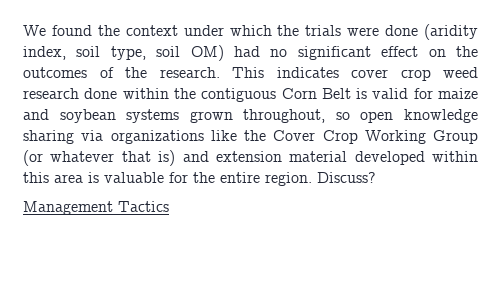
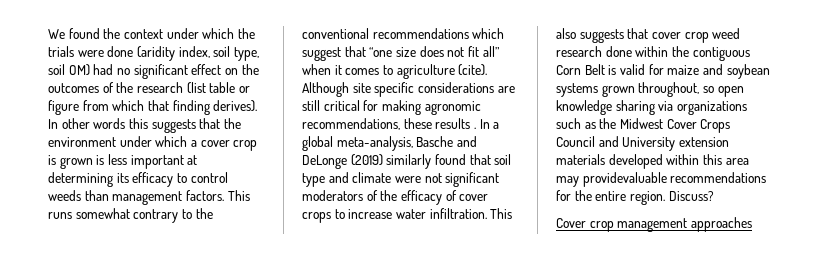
- We found the context under which the trials were done (aridity index, soil type, soil OM) had no significant effect on the outcomes of the research. This indicates cover crop weed research done within the contiguous Corn Belt is valid for maize and soybean systems grown throughout, so open knowledge sharing via organizations like the Cover Crop Working Group (or whatever that is) and extension material developed within this area is valuable for the entire region.
+ We found the context under which the trials were done (aridity index, soil type, soil OM) had no significant effect on the outcomes of the research (list table or figure from which that finding derives). In other words this suggests that the environment under which a cover crop is grown is less important at determining its efficacy to control weeds than management factors. This runs somewhat contrary to the conventional recommendations which suggest that “one size does not fit all” when it comes to agriculture (cite). Although site specific considerations are still critical for making agronomic recommendations, these results . In a global meta-analysis, Basche and DeLonge (2019) similarly found that soil type and climate were not significant moderators of the efficacy of cover crops to increase water infiltration. This also suggests that cover crop weed research done within the contiguous Corn Belt is valid for maize and soybean systems grown throughout, so open knowledge sharing via organizations such as the Midwest Cover Crops Council and University extension materials developed within this area may providevaluable recommendations for the entire region.
- Management Tactics
+ Cover crop management approaches

